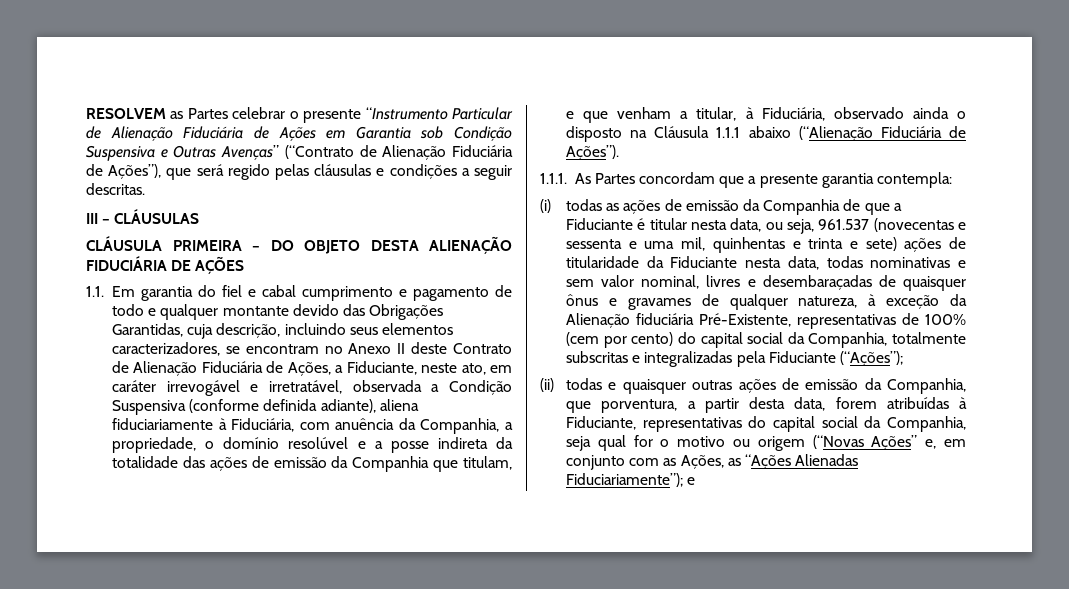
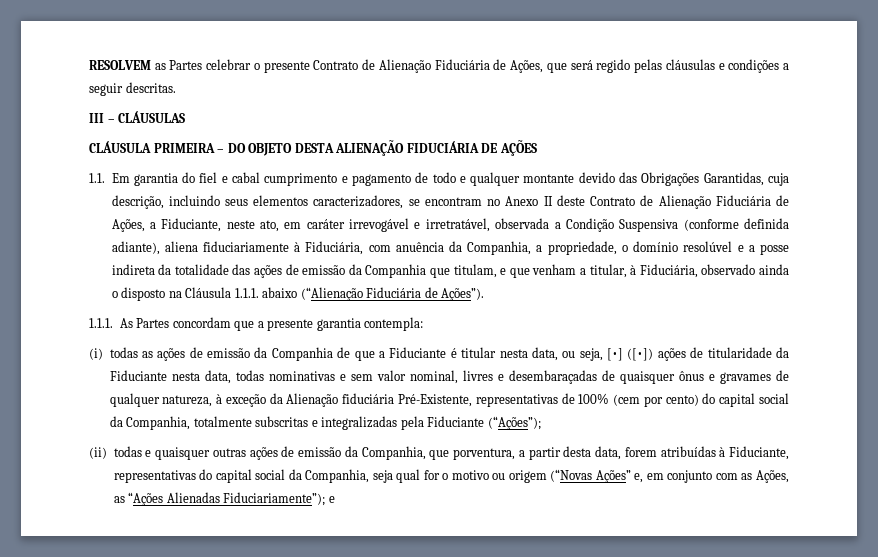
- RESOLVEM as Partes celebrar o presente “Instrumento Particular de Alienação Fiduciária de Ações em Garantia sob Condição Suspensiva e Outras Avenças” (“Contrato de Alienação Fiduciária de Ações”), que será regido pelas cláusulas e condições a seguir descritas.
+ RESOLVEM as Partes celebrar o presente Contrato de Alienação Fiduciária de Ações, que será regido pelas cláusulas e condições a seguir descritas.
- 1.1. Em garantia do fiel e cabal cumprimento e pagamento de todo e qualquer montante devido das Obrigações Garantidas, cuja descrição, incluindo seus elementos caracterizadores, se encontram no Anexo II deste Contrato de Alienação Fiduciária de Ações, a Fiduciante, neste ato, em caráter irrevogável e irretratável, observada a Condição Suspensiva (conforme definida adiante), aliena fiduciariamente à Fiduciária, com anuência da Companhia, a propriedade, o domínio resolúvel e a posse indireta da totalidade das ações de emissão da Companhia que titulam, e que venham a titular, à Fiduciária, observado ainda o disposto na Cláusula 1.1.1 abaixo (“Alienação Fiduciária de Ações”).
+ 1.1. Em garantia do fiel e cabal cumprimento e pagamento de todo e qualquer montante devido das Obrigações Garantidas, cuja descrição, incluindo seus elementos caracterizadores, se encontram no Anexo II deste Contrato de Alienação Fiduciária de Ações, a Fiduciante, neste ato, em caráter irrevogável e irretratável, observada a Condição Suspensiva (conforme definida adiante), aliena fiduciariamente à Fiduciária, com anuência da Companhia, a propriedade, o domínio resolúvel e a posse indireta da totalidade das ações de emissão da Companhia que titulam, e que venham a titular, à Fiduciária, observado ainda o disposto na Cláusula 1.1.1. abaixo (“Alienação Fiduciária de Ações”).
- (i) todas as ações de emissão da Companhia de que a Fiduciante é titular nesta data, ou seja, 961.537 (novecentas e sessenta e uma mil, quinhentas e trinta e sete) ações de titularidade da Fiduciante nesta data, todas nominativas e sem valor nominal, livres e desembaraçadas de quaisquer ônus e gravames de qualquer natureza, à exceção da Alienação fiduciária Pré-Existente, representativas de 100% (cem por cento) do capital social da Companhia, totalmente subscritas e integralizadas pela Fiduciante (“Ações”);
+ (i) todas as ações de emissão da Companhia de que a Fiduciante é titular nesta data, ou seja, [•] ([•]) ações de titularidade da Fiduciante nesta data, todas nominativas e sem valor nominal, livres e desembaraçadas de quaisquer ônus e gravames de qualquer natureza, à exceção da Alienação fiduciária Pré-Existente, representativas de 100% (cem por cento) do capital social da Companhia, totalmente subscritas e integralizadas pela Fiduciante (“Ações”);

